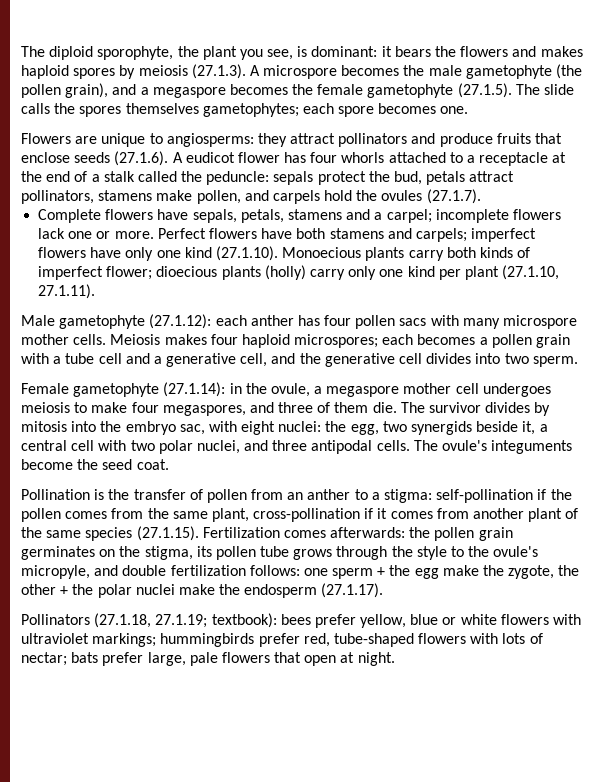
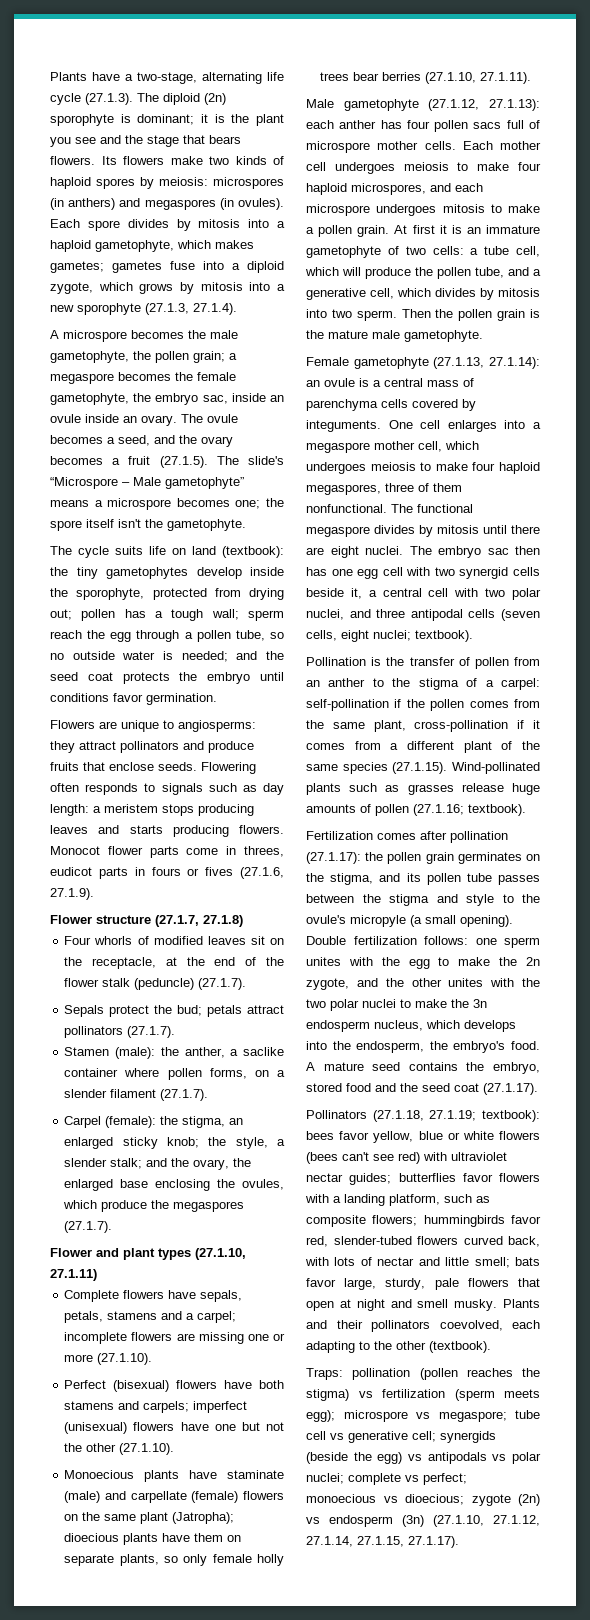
- The diploid sporophyte, the plant you see, is dominant: it bears the flowers and makes haploid spores by meiosis (27.1.3). A microspore becomes the male gametophyte (the pollen grain), and a megaspore becomes the female gametophyte (27.1.5). The slide calls the spores themselves gametophytes; each spore becomes one.
+ Plants have a two-stage, alternating life cycle (27.1.3). The diploid (2n) sporophyte is dominant; it is the plant you see and the stage that bears flowers. Its flowers make two kinds of haploid spores by meiosis: microspores (in anthers) and megaspores (in ovules). Each spore divides by mitosis into a haploid gametophyte, which makes gametes; gametes fuse into a diploid zygote, which grows by mitosis into a new sporophyte (27.1.3, 27.1.4).
+ A microspore becomes the male gametophyte, the pollen grain; a megaspore becomes the female gametophyte, the embryo sac, inside an ovule inside an ovary. The ovule becomes a seed, and the ovary becomes a fruit (27.1.5). The slide's “Microspore – Male gametophyte” means a microspore becomes one; the spore itself isn't the gametophyte.
+ The cycle suits life on land (textbook): the tiny gametophytes develop inside the sporophyte, protected from drying out; pollen has a tough wall; sperm reach the egg through a pollen tube, so no outside water is needed; and the seed coat protects the embryo until conditions favor germination.
- Flowers are unique to angiosperms: they attract pollinators and produce fruits that enclose seeds (27.1.6). A eudicot flower has four whorls attached to a receptacle at the end of a stalk called the peduncle: sepals protect the bud, petals attract pollinators, stamens make pollen, and carpels hold the ovules (27.1.7).
+ Flowers are unique to angiosperms: they attract pollinators and produce fruits that enclose seeds. Flowering often responds to signals such as day length: a meristem stops producing leaves and starts producing flowers. Monocot flower parts come in threes, eudicot parts in fours or fives (27.1.6, 27.1.9).
+ Flower structure (27.1.7, 27.1.8)
+ Four whorls of modified leaves sit on the receptacle, at the end of the flower stalk (peduncle) (27.1.7).
+ Sepals protect the bud; petals attract pollinators (27.1.7).
+ Stamen (male): the anther, a saclike container where pollen forms, on a slender filament (27.1.7).
+ Carpel (female): the stigma, an enlarged sticky knob; the style, a slender stalk; and the ovary, the enlarged base enclosing the ovules, which produce the megaspores (27.1.7).
+ Flower and plant types (27.1.10, 27.1.11)
- Complete flowers have sepals, petals, stamens and a carpel; incomplete flowers lack one or more. Perfect flowers have both stamens and carpels; imperfect flowers have only one kind (27.1.10). Monoecious plants carry both kinds of imperfect flower; dioecious plants (holly) carry only one kind per plant (27.1.10, 27.1.11).
+ Complete flowers have sepals, petals, stamens and a carpel; incomplete flowers are missing one or more (27.1.10).
+ Perfect (bisexual) flowers have both stamens and carpels; imperfect (unisexual) flowers have one but not the other (27.1.10).
+ Monoecious plants have staminate (male) and carpellate (female) flowers on the same plant (Jatropha); dioecious plants have them on separate plants, so only female holly trees bear berries (27.1.10, 27.1.11).
- Male gametophyte (27.1.12): each anther has four pollen sacs with many microspore mother cells.
+ Male gametophyte (27.1.12, 27.1.13): each anther has four pollen sacs full of microspore mother cells.
- Meiosis makes four haploid microspores; each becomes a pollen grain with a tube cell and a generative cell, and the generative cell divides into two sperm.
- Female gametophyte (27.1.14): in the ovule, a megaspore mother cell undergoes meiosis to make four megaspores, and three of them die. The survivor divides by mitosis into the embryo sac, with eight nuclei: the egg, two synergids beside it, a central cell with two polar nuclei, and three antipodal cells. The ovule's integuments become the seed coat.
+ Each mother cell undergoes meiosis to make four haploid microspores, and each microspore undergoes mitosis to make a pollen grain. At first it is an immature gametophyte of two cells: a tube cell, which will produce the pollen tube, and a generative cell, which divides by mitosis into two sperm. Then the pollen grain is the mature male gametophyte.
+ Female gametophyte (27.1.13, 27.1.14): an ovule is a central mass of parenchyma cells covered by integuments. One cell enlarges into a megaspore mother cell, which undergoes meiosis to make four haploid megaspores, three of them nonfunctional. The functional megaspore divides by mitosis until there are eight nuclei. The embryo sac then has one egg cell with two synergid cells beside it, a central cell with two polar nuclei, and three antipodal cells (seven cells, eight nuclei; textbook).
- Pollination is the transfer of pollen from an anther to a stigma: self-pollination if the pollen comes from the same plant, cross-pollination if it comes from another plant of the same species (27.1.15). Fertilization comes afterwards: the pollen grain germinates on the stigma, its pollen tube grows through the style to the ovule's micropyle, and double fertilization follows: one sperm + the egg make the zygote, the other + the polar nuclei make the endosperm (27.1.17).
+ Pollination is the transfer of pollen from an anther to the stigma of a carpel: self-pollination if the pollen comes from the same plant, cross-pollination if it comes from a different plant of the same species (27.1.15). Wind-pollinated plants such as grasses release huge amounts of pollen (27.1.16; textbook).
+ Fertilization comes after pollination (27.1.17): the pollen grain germinates on the stigma, and its pollen tube passes between the stigma and style to the ovule's micropyle (a small opening). Double fertilization follows: one sperm unites with the egg to make the 2n zygote, and the other unites with the two polar nuclei to make the 3n endosperm nucleus, which develops into the endosperm, the embryo's food. A mature seed contains the embryo, stored food and the seed coat (27.1.17).
- Pollinators (27.1.18, 27.1.19; textbook): bees prefer yellow, blue or white flowers with ultraviolet markings; hummingbirds prefer red, tube-shaped flowers with lots of nectar; bats prefer large, pale flowers that open at night.
+ Pollinators (27.1.18, 27.1.19; textbook): bees favor yellow, blue or white flowers (bees can't see red) with ultraviolet nectar guides; butterflies favor flowers with a landing platform, such as composite flowers; hummingbirds favor red, slender-tubed flowers curved back, with lots of nectar and little smell; bats favor large, sturdy, pale flowers that open at night and smell musky. Plants and their pollinators coevolved, each adapting to the other (textbook).
+ Traps: pollination (pollen reaches the stigma) vs fertilization (sperm meets egg); microspore vs megaspore; tube cell vs generative cell; synergids (beside the egg) vs antipodals vs polar nuclei; complete vs perfect; monoecious vs dioecious; zygote (2n) vs endosperm (3n) (27.1.10, 27.1.12, 27.1.14, 27.1.15, 27.1.17).

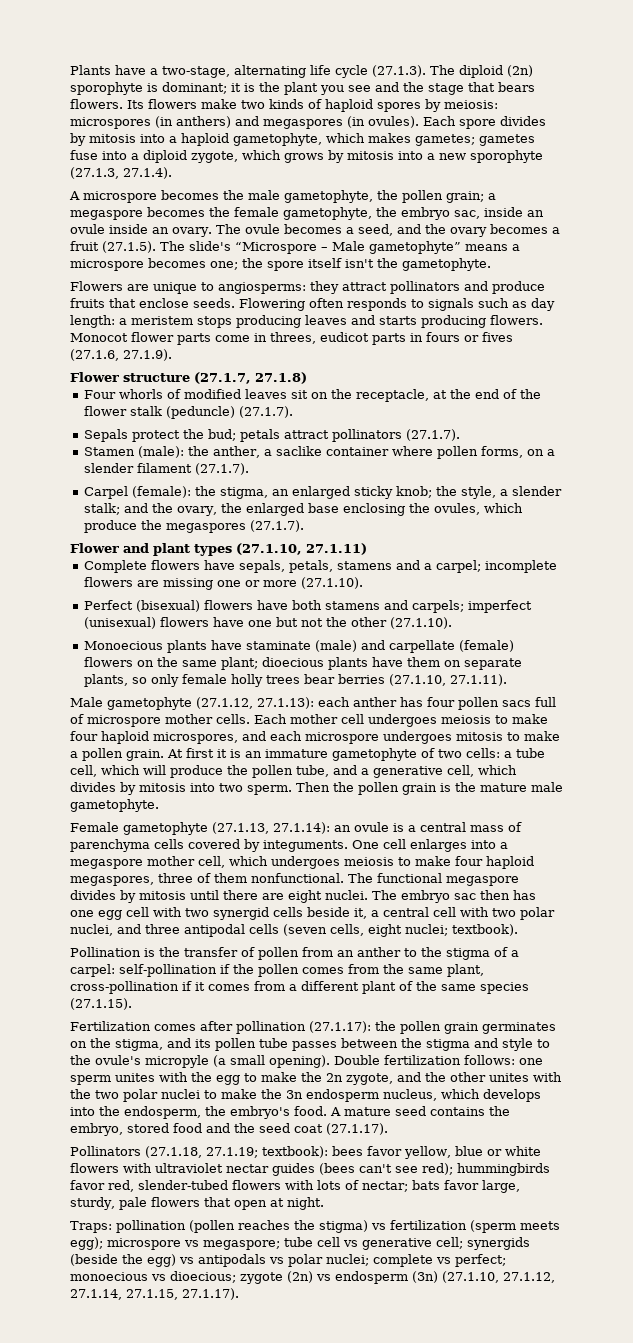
- The cycle suits life on land (textbook): the tiny gametophytes develop inside the sporophyte, protected from drying out; pollen has a tough wall; sperm reach the egg through a pollen tube, so no outside water is needed; and the seed coat protects the embryo until conditions favor germination.
- Monoecious plants have staminate (male) and carpellate (female) flowers on the same plant (Jatropha); dioecious plants have them on separate plants, so only female holly trees bear berries (27.1.10, 27.1.11).
+ Monoecious plants have staminate (male) and carpellate (female) flowers on the same plant; dioecious plants have them on separate plants, so only female holly trees bear berries (27.1.10, 27.1.11).
- Pollination is the transfer of pollen from an anther to the stigma of a carpel: self-pollination if the pollen comes from the same plant, cross-pollination if it comes from a different plant of the same species (27.1.15). Wind-pollinated plants such as grasses release huge amounts of pollen (27.1.16; textbook).
+ Pollination is the transfer of pollen from an anther to the stigma of a carpel: self-pollination if the pollen comes from the same plant, cross-pollination if it comes from a different plant of the same species (27.1.15).
- Pollinators (27.1.18, 27.1.19; textbook): bees favor yellow, blue or white flowers (bees can't see red) with ultraviolet nectar guides; butterflies favor flowers with a landing platform, such as composite flowers; hummingbirds favor red, slender-tubed flowers curved back, with lots of nectar and little smell; bats favor large, sturdy, pale flowers that open at night and smell musky. Plants and their pollinators coevolved, each adapting to the other (textbook).
+ Pollinators (27.1.18, 27.1.19; textbook): bees favor yellow, blue or white flowers with ultraviolet nectar guides (bees can't see red); hummingbirds favor red, slender-tubed flowers with lots of nectar; bats favor large, sturdy, pale flowers that open at night.

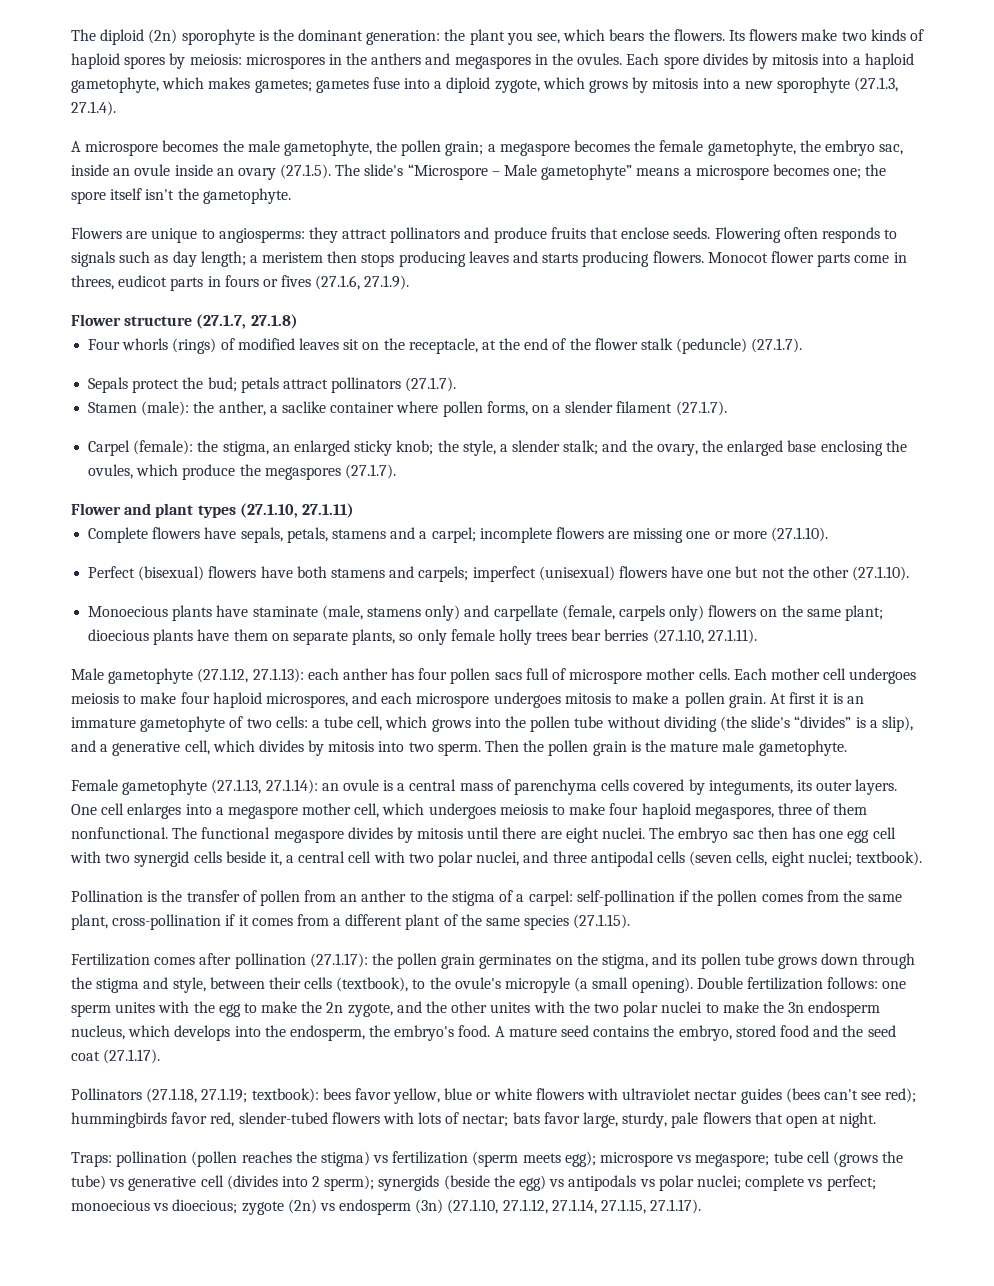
- Plants have a two-stage, alternating life cycle (27.1.3). The diploid (2n) sporophyte is dominant; it is the plant you see and the stage that bears flowers.
+ The diploid (2n) sporophyte is the dominant generation: the plant you see, which bears the flowers.
- Its flowers make two kinds of haploid spores by meiosis: microspores (in anthers) and megaspores (in ovules).
+ Its flowers make two kinds of haploid spores by meiosis: microspores in the anthers and megaspores in the ovules.
- A microspore becomes the male gametophyte, the pollen grain; a megaspore becomes the female gametophyte, the embryo sac, inside an ovule inside an ovary. The ovule becomes a seed, and the ovary becomes a fruit (27.1.5). The slide's “Microspore – Male gametophyte” means a microspore becomes one; the spore itself isn't the gametophyte.
+ A microspore becomes the male gametophyte, the pollen grain; a megaspore becomes the female gametophyte, the embryo sac, inside an ovule inside an ovary (27.1.5). The slide's “Microspore – Male gametophyte” means a microspore becomes one; the spore itself isn't the gametophyte.
- Flowering often responds to signals such as day length: a meristem stops producing leaves and starts producing flowers.
+ Flowering often responds to signals such as day length; a meristem then stops producing leaves and starts producing flowers.
- Four whorls of modified leaves sit on the receptacle, at the end of the flower stalk (peduncle) (27.1.7).
+ Four whorls (rings) of modified leaves sit on the receptacle, at the end of the flower stalk (peduncle) (27.1.7).
- Monoecious plants have staminate (male) and carpellate (female) flowers on the same plant; dioecious plants have them on separate plants, so only female holly trees bear berries (27.1.10, 27.1.11).
+ Monoecious plants have staminate (male, stamens only) and carpellate (female, carpels only) flowers on the same plant; dioecious plants have them on separate plants, so only female holly trees bear berries (27.1.10, 27.1.11).
- At first it is an immature gametophyte of two cells: a tube cell, which will produce the pollen tube, and a generative cell, which divides by mitosis into two sperm.
+ At first it is an immature gametophyte of two cells: a tube cell, which grows into the pollen tube without dividing (the slide's “divides” is a slip), and a generative cell, which divides by mitosis into two sperm.
- Female gametophyte (27.1.13, 27.1.14): an ovule is a central mass of parenchyma cells covered by integuments.
+ Female gametophyte (27.1.13, 27.1.14): an ovule is a central mass of parenchyma cells covered by integuments, its outer layers.
- Fertilization comes after pollination (27.1.17): the pollen grain germinates on the stigma, and its pollen tube passes between the stigma and style to the ovule's micropyle (a small opening).
+ Fertilization comes after pollination (27.1.17): the pollen grain germinates on the stigma, and its pollen tube grows down through the stigma and style, between their cells (textbook), to the ovule's micropyle (a small opening).
- Traps: pollination (pollen reaches the stigma) vs fertilization (sperm meets egg); microspore vs megaspore; tube cell vs generative cell; synergids (beside the egg) vs antipodals vs polar nuclei; complete vs perfect; monoecious vs dioecious; zygote (2n) vs endosperm (3n) (27.1.10, 27.1.12, 27.1.14, 27.1.15, 27.1.17).
+ Traps: pollination (pollen reaches the stigma) vs fertilization (sperm meets egg); microspore vs megaspore; tube cell (grows the tube) vs generative cell (divides into 2 sperm); synergids (beside the egg) vs antipodals vs polar nuclei; complete vs perfect; monoecious vs dioecious; zygote (2n) vs endosperm (3n) (27.1.10, 27.1.12, 27.1.14, 27.1.15, 27.1.17).

